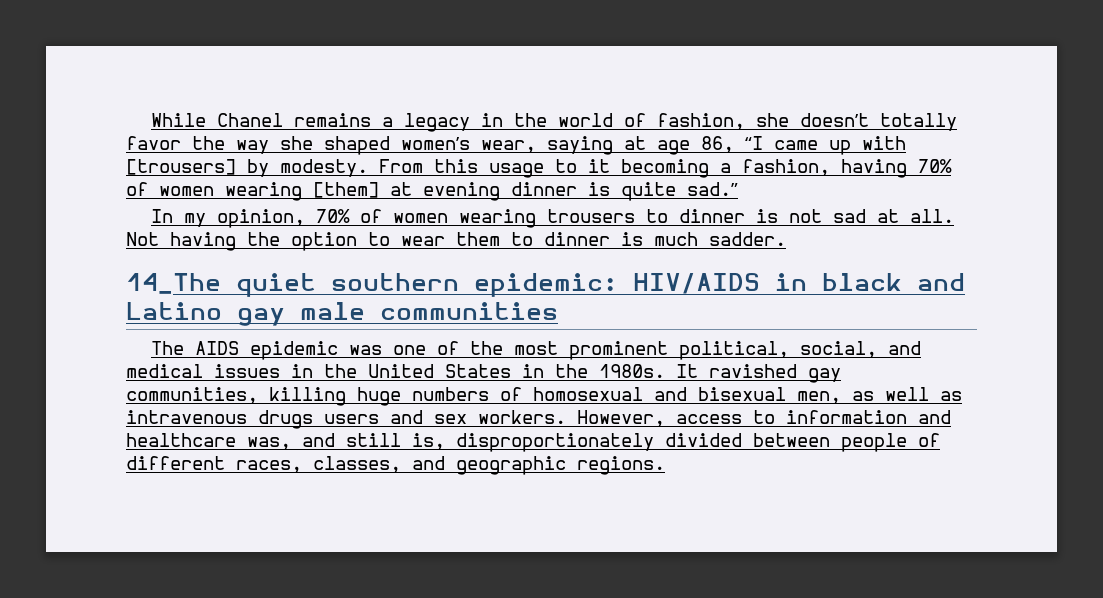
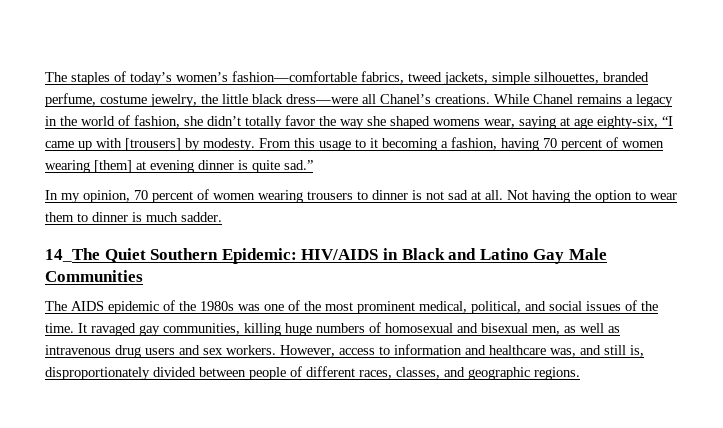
+ The staples of today’s women’s fashion—comfortable fabrics, tweed jackets, simple silhouettes, branded perfume, costume jewelry, the little black dress—were all Chanel’s creations.
- While Chanel remains a legacy in the world of fashion, she doesn’t totally favor the way she shaped women’s wear, saying at age 86, “I came up with [trousers] by modesty.
+ While Chanel remains a legacy in the world of fashion, she didn’t totally favor the way she shaped womens wear, saying at age eighty-six, “I came up with [trousers] by modesty.
- From this usage to it becoming a fashion, having 70% of women wearing [them] at evening dinner is quite sad.”
+ From this usage to it becoming a fashion, having 70 percent of women wearing [them] at evening dinner is quite sad.”
- In my opinion, 70% of women wearing trousers to dinner is not sad at all.
+ In my opinion, 70 percent of women wearing trousers to dinner is not sad at all.
- 14_The quiet southern epidemic: HIV/AIDS in black and Latino gay male communities
+ 14_The Quiet Southern Epidemic: HIV/AIDS in Black and Latino Gay Male Communities
- The AIDS epidemic was one of the most prominent political, social, and medical issues in the United States in the 1980s. It ravished gay communities, killing huge numbers of homosexual and bisexual men, as well as intravenous drugs users and sex workers.
+ The AIDS epidemic of the 1980s was one of the most prominent medical, political, and social issues of the time. It ravaged gay communities, killing huge numbers of homosexual and bisexual men, as well as intravenous drug users and sex workers.

